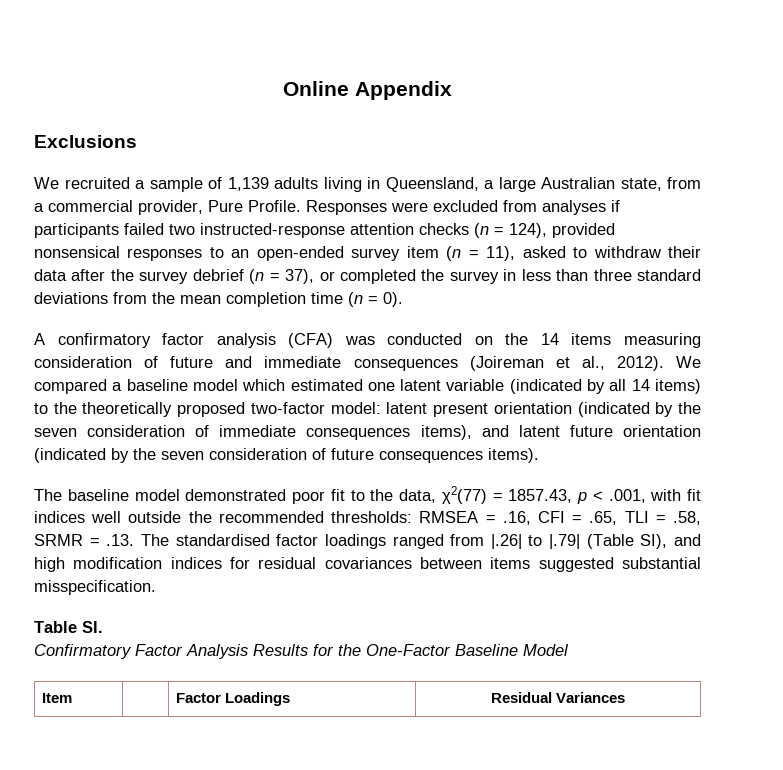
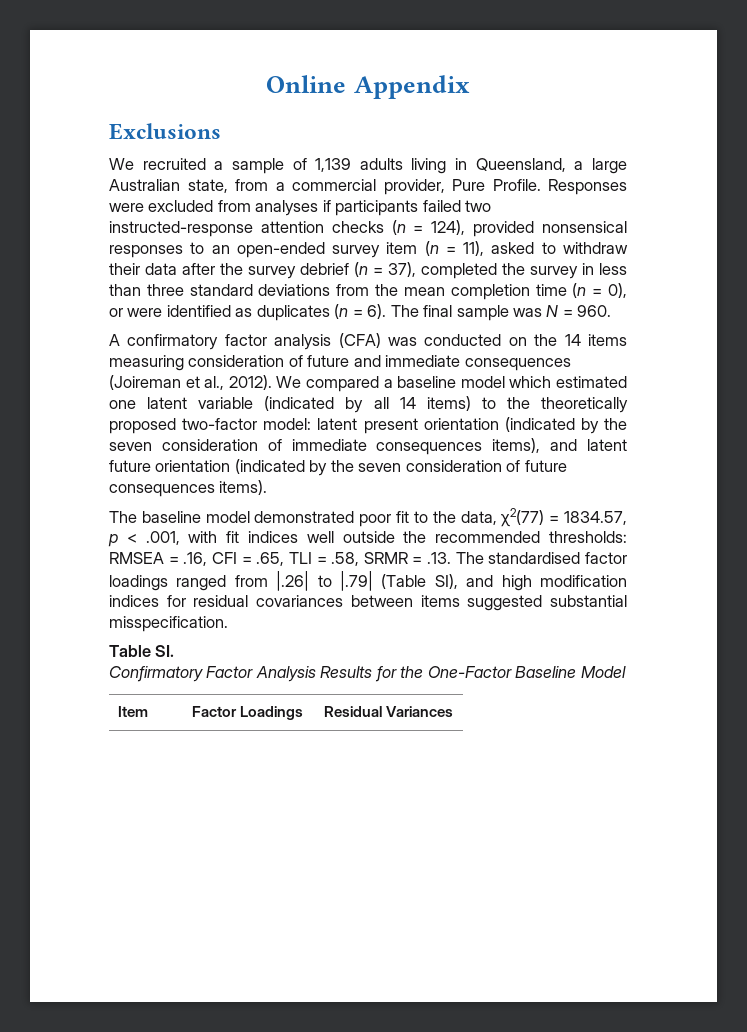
- Responses were excluded from analyses if participants failed two instructed-response attention checks (n = 124), provided nonsensical responses to an open-ended survey item (n = 11), asked to withdraw their data after the survey debrief (n = 37), or completed the survey in less than three standard deviations from the mean completion time (n = 0).
+ Responses were excluded from analyses if participants failed two instructed-response attention checks (n = 124), provided nonsensical responses to an open-ended survey item (n = 11), asked to withdraw their data after the survey debrief (n = 37), completed the survey in less than three standard deviations from the mean completion time (n = 0), or were identified as duplicates (n = 6). The final sample was N = 960.
- The baseline model demonstrated poor fit to the data, χ2(77) = 1857.43, p < .001, with fit indices well outside the recommended thresholds: RMSEA = .16, CFI = .65, TLI = .58, SRMR = .13. The standardised factor loadings ranged from |.26| to |.79| (Table SI), and high modification indices for residual covariances between items suggested substantial misspecification.
+ The baseline model demonstrated poor fit to the data, χ2(77) = 1834.57, p < .001, with fit indices well outside the recommended thresholds: RMSEA = .16, CFI = .65, TLI = .58, SRMR = .13. The standardised factor loadings ranged from |.26| to |.79| (Table SI), and high modification indices for residual covariances between items suggested substantial misspecification.

